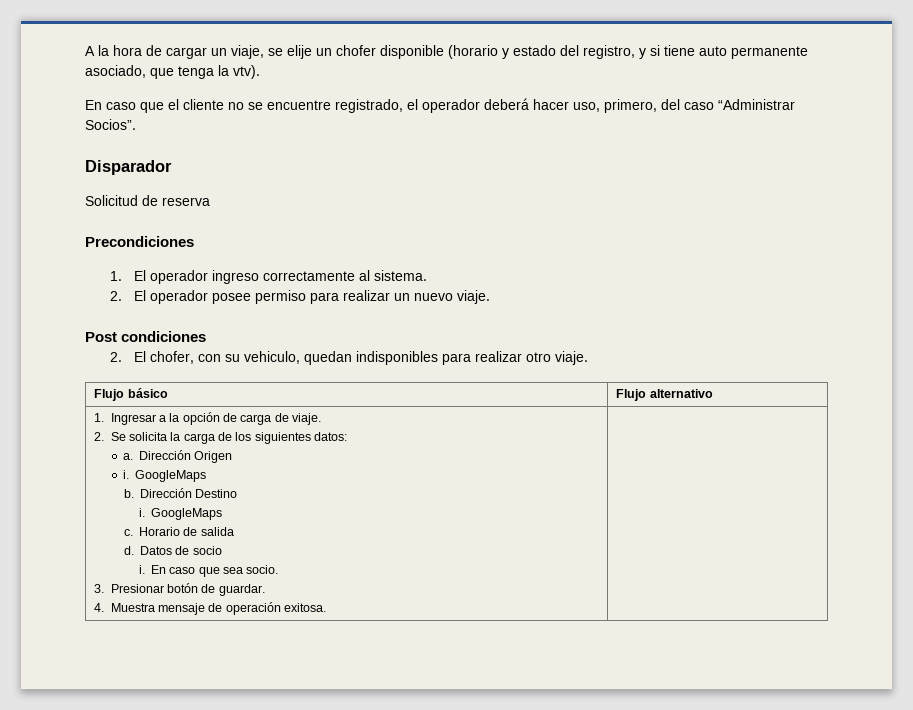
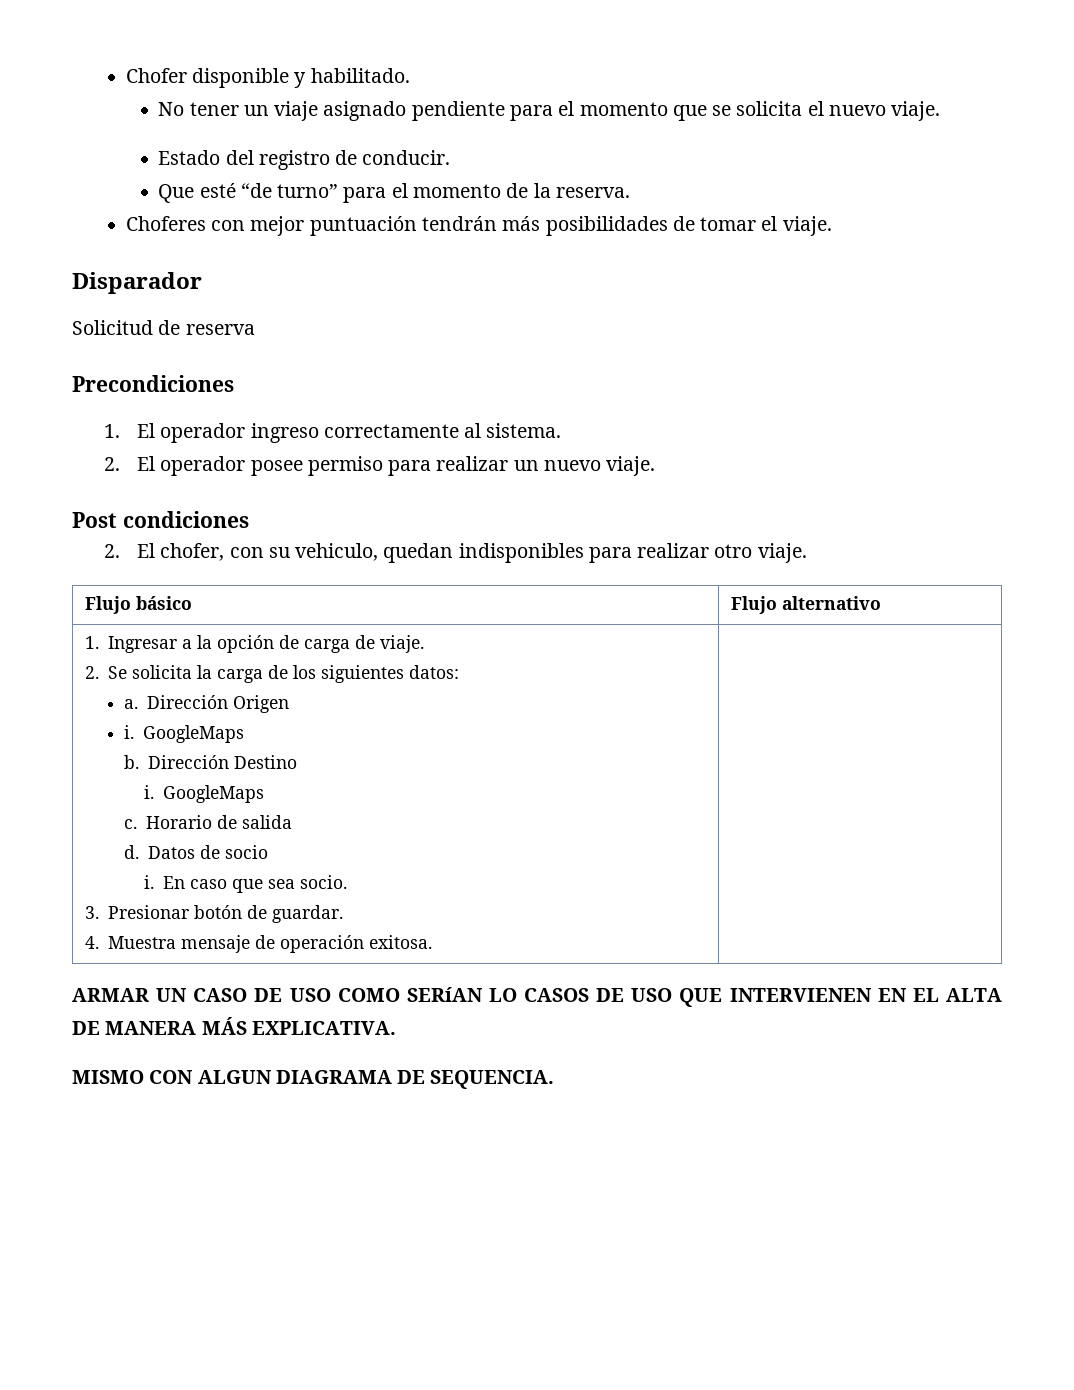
- A la hora de cargar un viaje, se elije un chofer disponible (horario y estado del registro, y si tiene auto permanente asociado, que tenga la vtv).
- En caso que el cliente no se encuentre registrado, el operador deberá hacer uso, primero, del caso “Administrar Socios”.
+ Chofer disponible y habilitado.
+ No tener un viaje asignado pendiente para el momento que se solicita el nuevo viaje.
+ Estado del registro de conducir.
+ Que esté “de turno” para el momento de la reserva.
+ Choferes con mejor puntuación tendrán más posibilidades de tomar el viaje.
+ ARMAR UN CASO DE USO COMO SERíAN LO CASOS DE USO QUE INTERVIENEN EN EL ALTA DE MANERA MÁS EXPLICATIVA.
+ MISMO CON ALGUN DIAGRAMA DE SEQUENCIA.

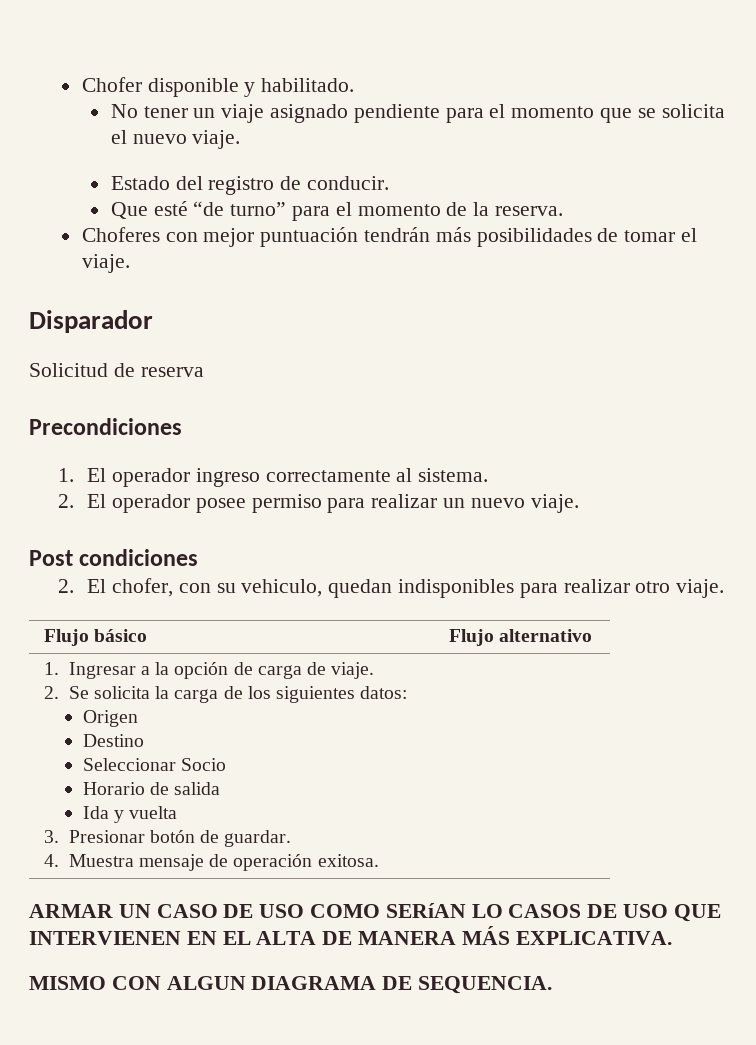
- a. Dirección Origen
- i. GoogleMaps
- b. Dirección Destino
- i. GoogleMaps
- c. Horario de salida
- d. Datos de socio
- i. En caso que sea socio.
+ Origen
+ Destino
+ Seleccionar Socio
+ Horario de salida
+ Ida y vuelta

